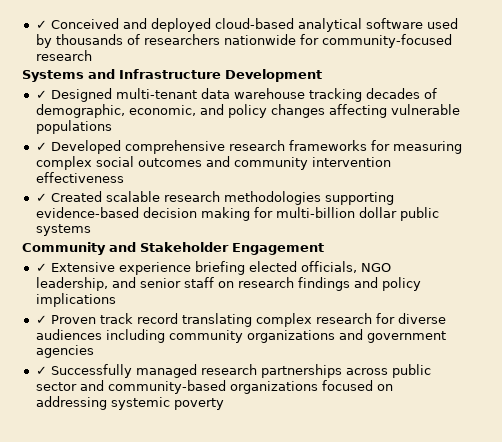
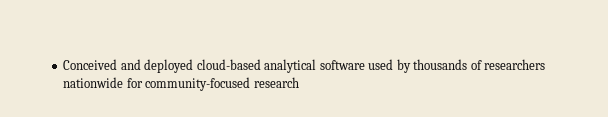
- ✓ Conceived and deployed cloud-based analytical software used by thousands of researchers nationwide for community-focused research
+ Conceived and deployed cloud-based analytical software used by thousands of researchers nationwide for community-focused research
- Systems and Infrastructure Development
- ✓ Designed multi-tenant data warehouse tracking decades of demographic, economic, and policy changes affecting vulnerable populations
- ✓ Developed comprehensive research frameworks for measuring complex social outcomes and community intervention effectiveness
- ✓ Created scalable research methodologies supporting evidence-based decision making for multi-billion dollar public systems
- Community and Stakeholder Engagement
- ✓ Extensive experience briefing elected officials, NGO leadership, and senior staff on research findings and policy implications
- ✓ Proven track record translating complex research for diverse audiences including community organizations and government agencies
- ✓ Successfully managed research partnerships across public sector and community-based organizations focused on addressing systemic poverty

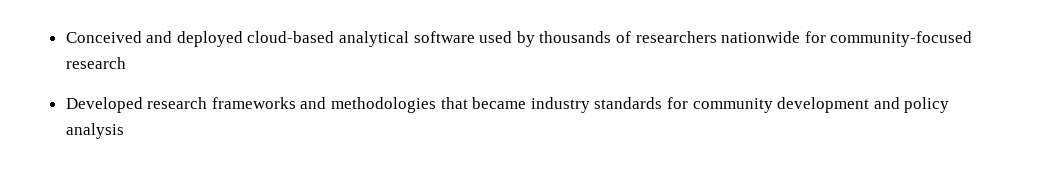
+ Developed research frameworks and methodologies that became industry standards for community development and policy analysis

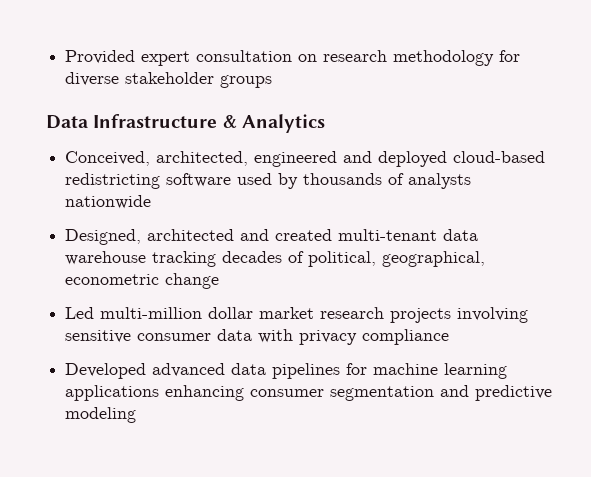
- Conceived and deployed cloud-based analytical software used by thousands of researchers nationwide for community-focused research
- Developed research frameworks and methodologies that became industry standards for community development and policy analysis
+ Provided expert consultation on research methodology for diverse stakeholder groups
+ Data Infrastructure & Analytics
+ Conceived, architected, engineered and deployed cloud-based redistricting software used by thousands of analysts nationwide
+ Designed, architected and created multi-tenant data warehouse tracking decades of political, geographical, econometric change
+ Led multi-million dollar market research projects involving sensitive consumer data with privacy compliance
+ Developed advanced data pipelines for machine learning applications enhancing consumer segmentation and predictive modeling

